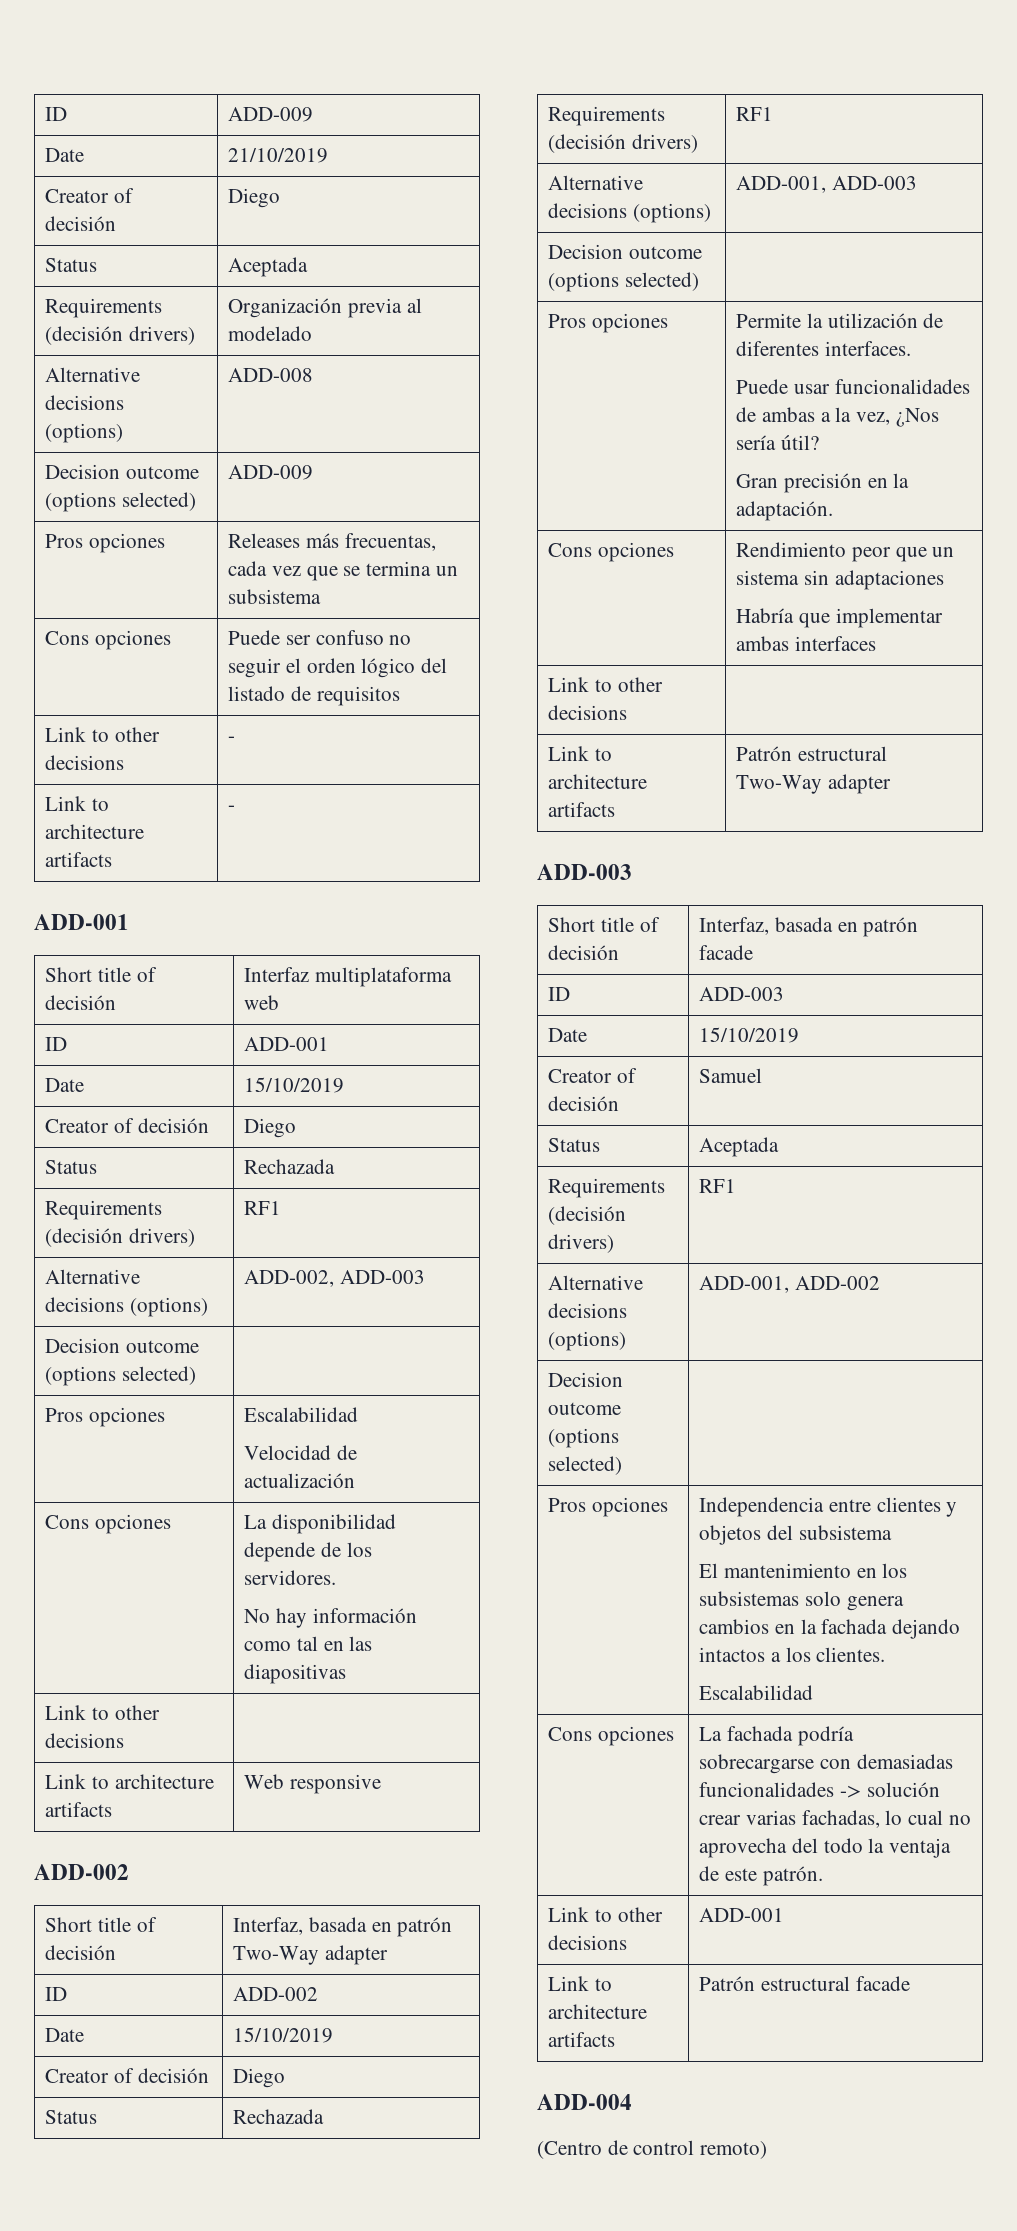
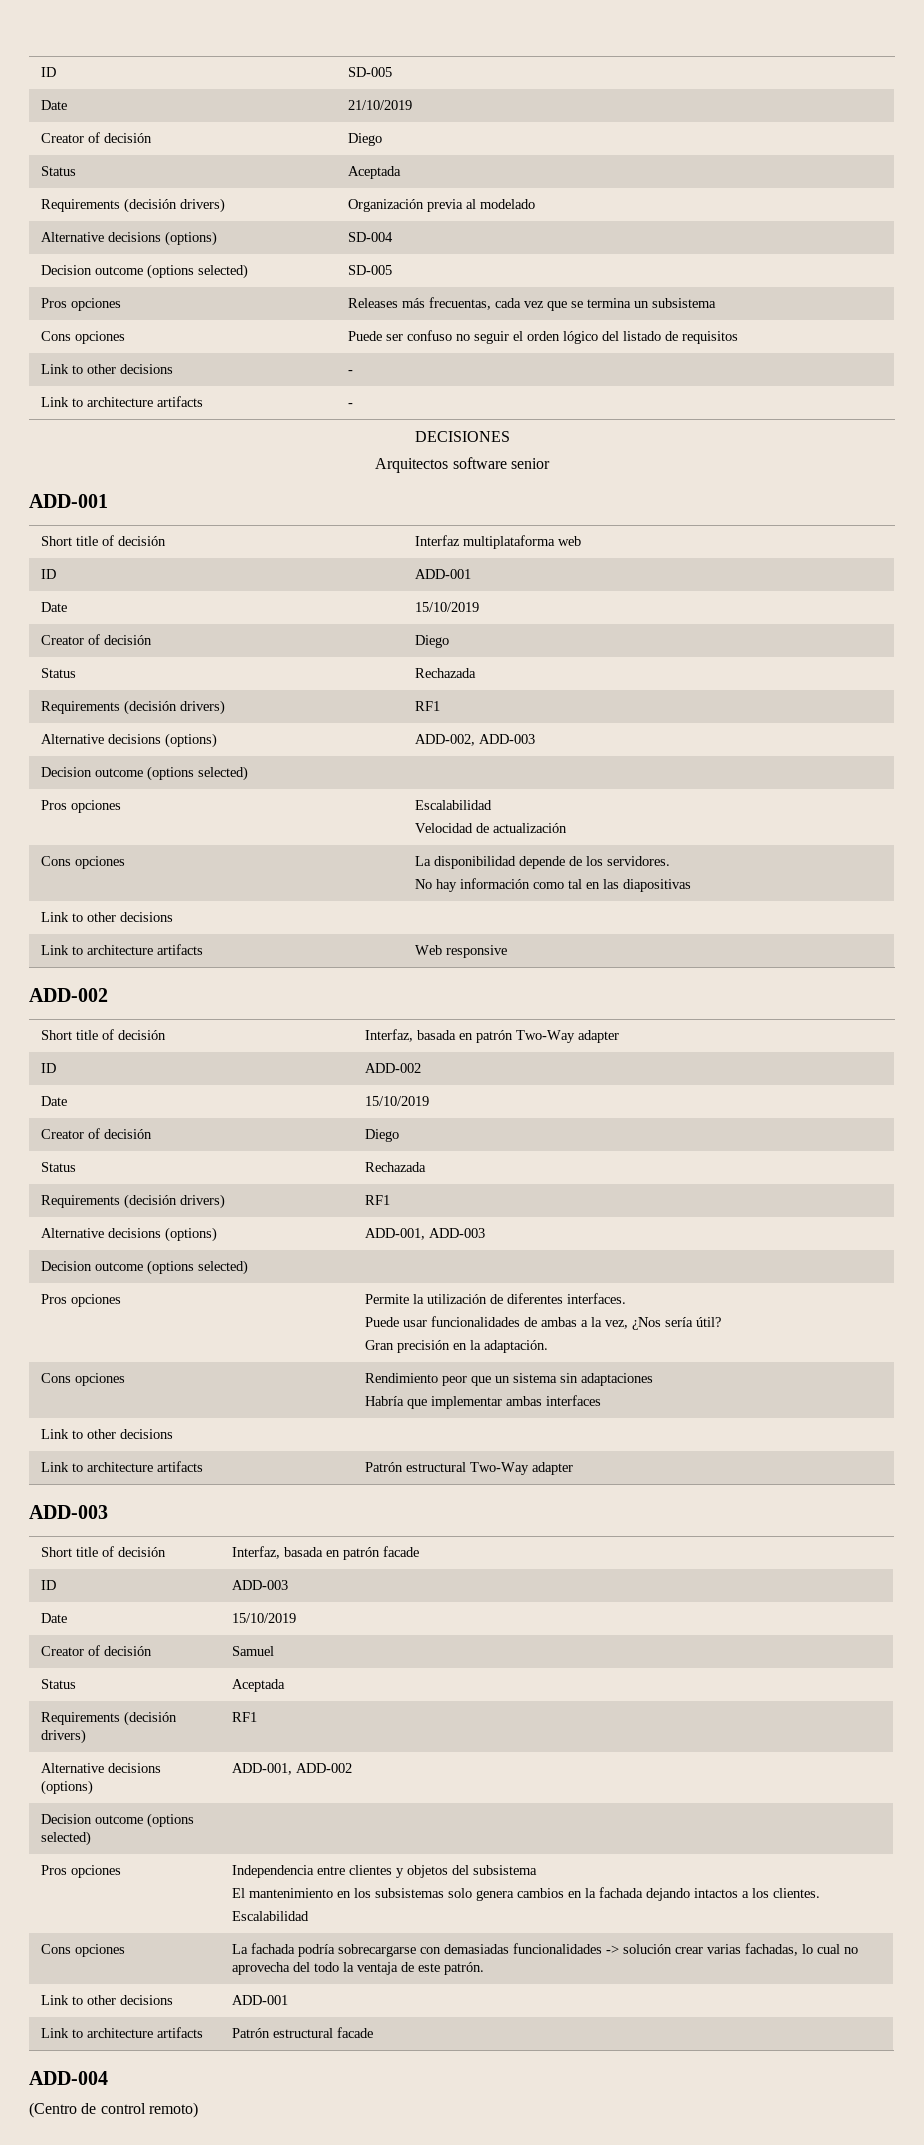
- ID | ADD-009
+ ID | SD-005
- Alternative decisions (options) | ADD-008
- Decision outcome (options selected) | ADD-009
+ Alternative decisions (options) | SD-004
+ Decision outcome (options selected) | SD-005
+ DECISIONES
+ Arquitectos software senior

